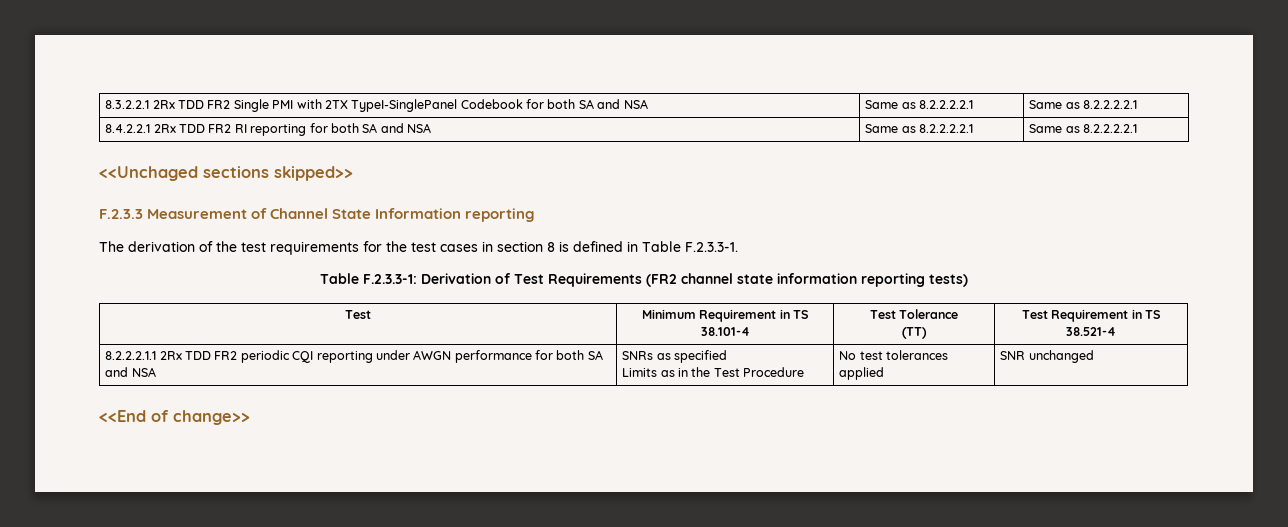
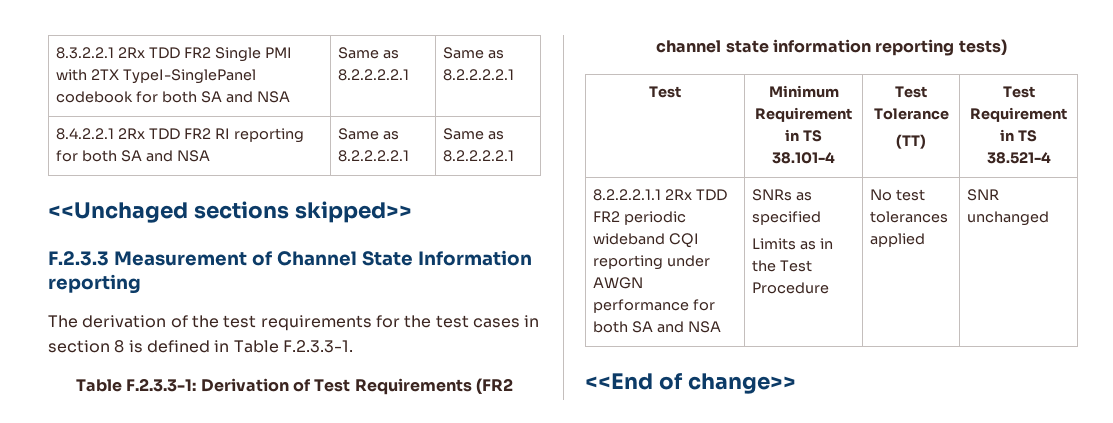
- 8.3.2.2.1 2Rx TDD FR2 Single PMI with 2TX TypeI-SinglePanel Codebook for both SA and NSA | Same as 8.2.2.2.2.1 | Same as 8.2.2.2.2.1
+ 8.3.2.2.1 2Rx TDD FR2 Single PMI with 2TX TypeI-SinglePanel codebook for both SA and NSA | Same as 8.2.2.2.2.1 | Same as 8.2.2.2.2.1
- 8.2.2.2.1.1 2Rx TDD FR2 periodic CQI reporting under AWGN performance for both SA and NSA | SNRs as specified
+ 8.2.2.2.1.1 2Rx TDD FR2 periodic wideband CQI reporting under AWGN performance for both SA and NSA | SNRs as specified

